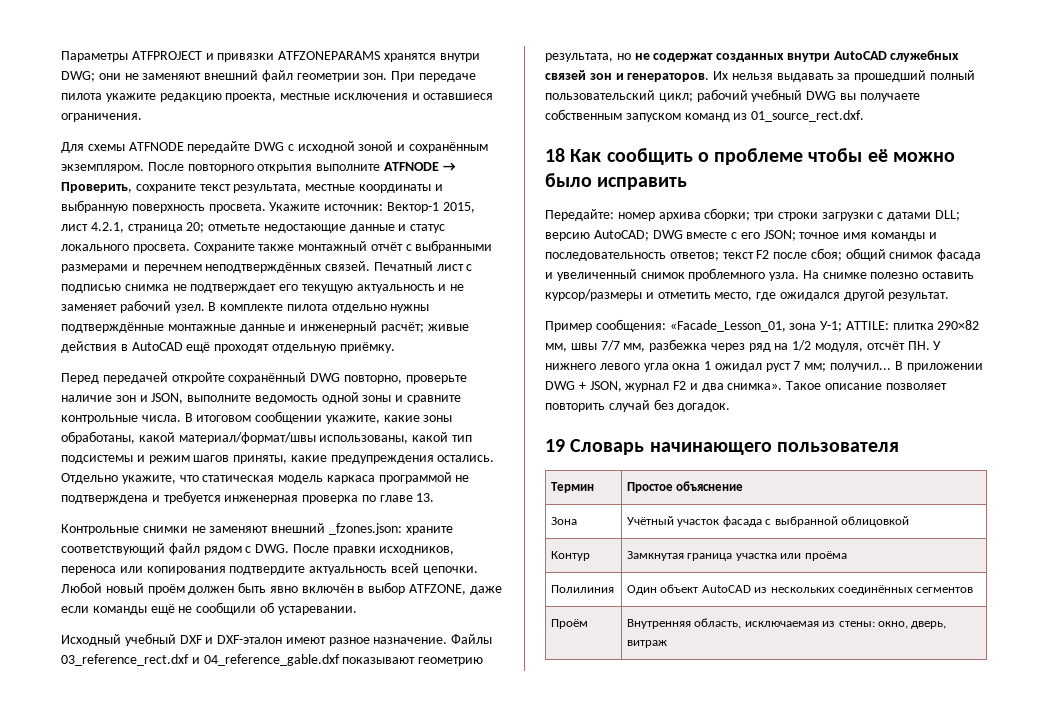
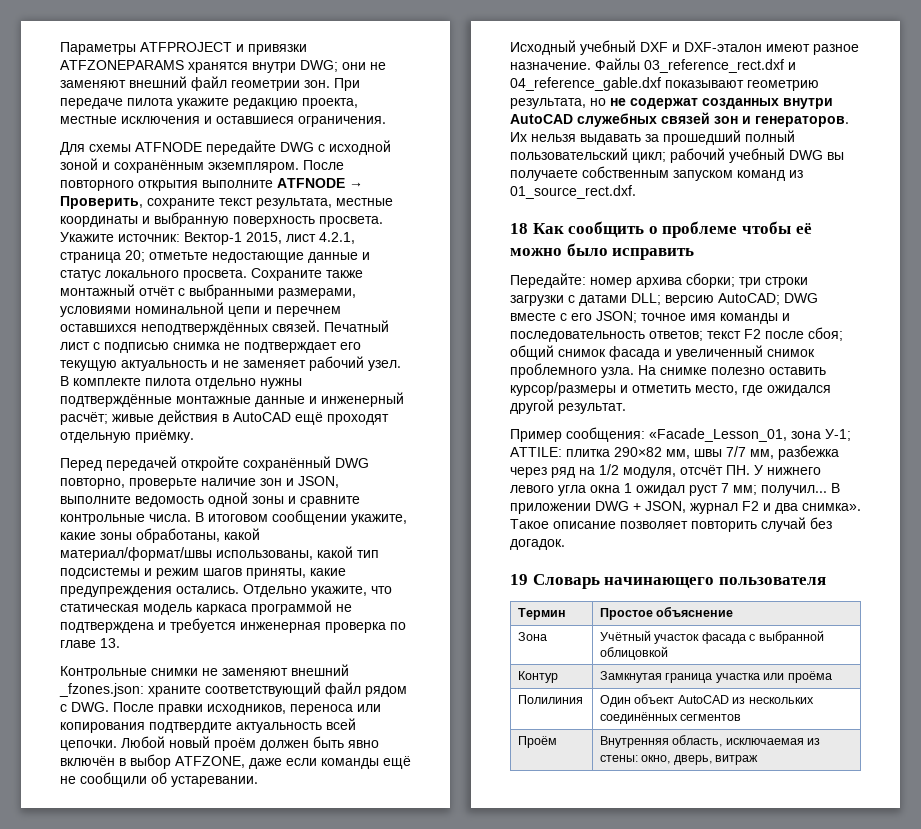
- Сохраните также монтажный отчёт с выбранными размерами и перечнем неподтверждённых связей.
+ Сохраните также монтажный отчёт с выбранными размерами, условиями номинальной цепи и перечнем оставшихся неподтверждённых связей.

